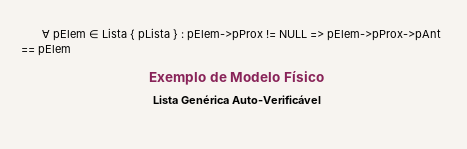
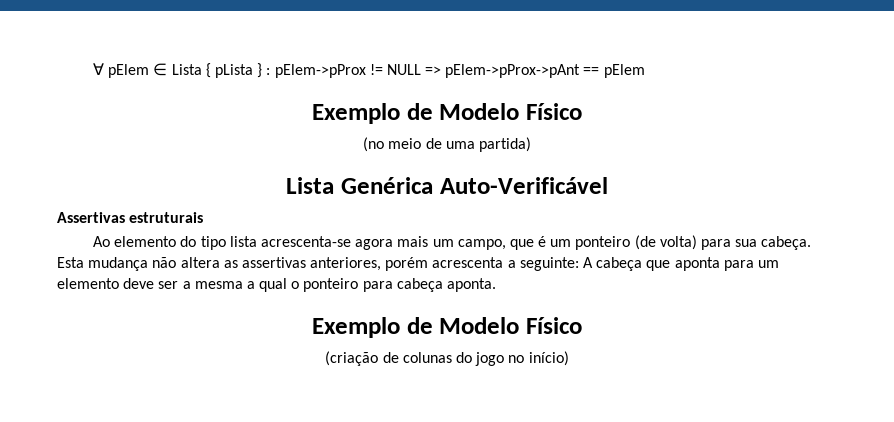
+ (no meio de uma partida)
  Lista Genérica Auto-Verificável
+ Assertivas estruturais
+ Ao elemento do tipo lista acrescenta-se agora mais um campo, que é um ponteiro (de volta) para sua cabeça. Esta mudança não altera as assertivas anteriores, porém acrescenta a seguinte: A cabeça que aponta para um elemento deve ser a mesma a qual o ponteiro para cabeça aponta.
+ Exemplo de Modelo Físico
+ (criação de colunas do jogo no início)

